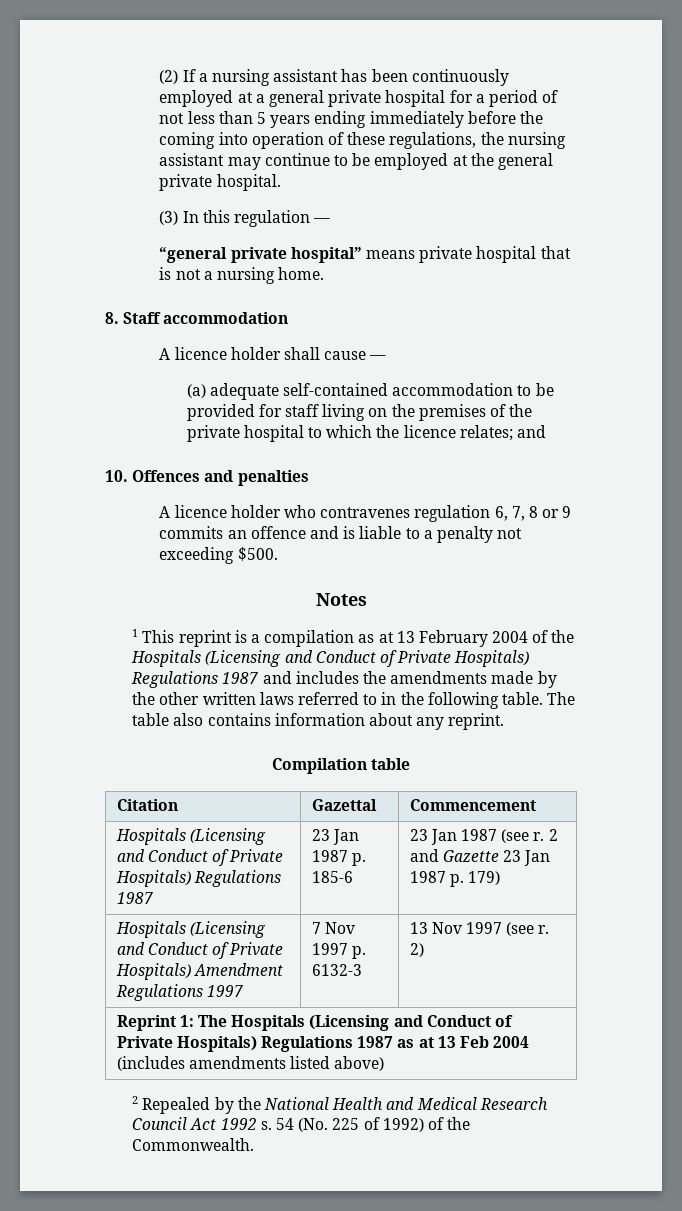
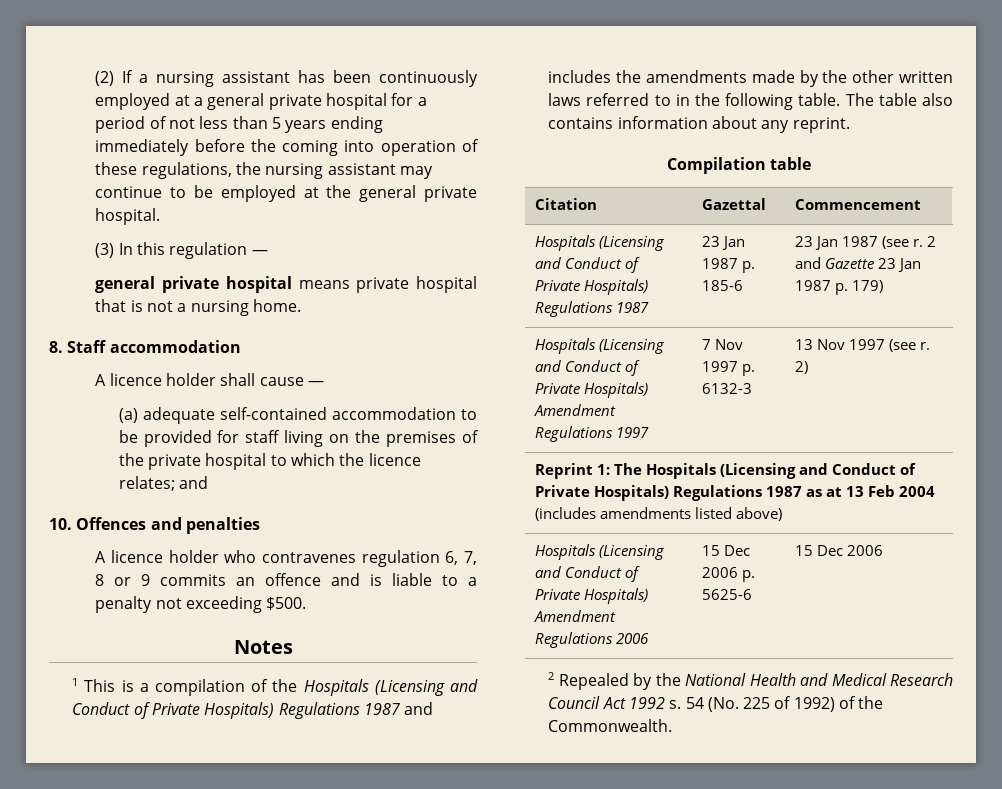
- “general private hospital” means private hospital that is not a nursing home.
+ general private hospital means private hospital that is not a nursing home.
- 1 This reprint is a compilation as at 13 February 2004 of the Hospitals (Licensing and Conduct of Private Hospitals) Regulations 1987 and includes the amendments made by the other written laws referred to in the following table.
+ 1 This is a compilation of the Hospitals (Licensing and Conduct of Private Hospitals) Regulations 1987 and includes the amendments made by the other written laws referred to in the following table.
+ Hospitals (Licensing and Conduct of Private Hospitals) Amendment Regulations 2006 | 15 Dec 2006 p. 5625-6 | 15 Dec 2006

